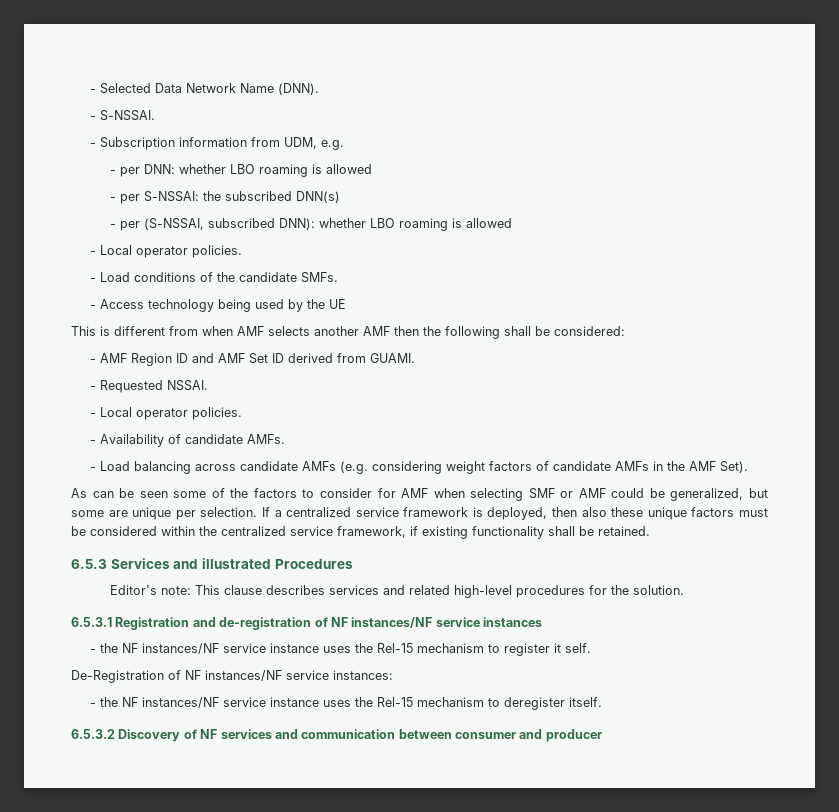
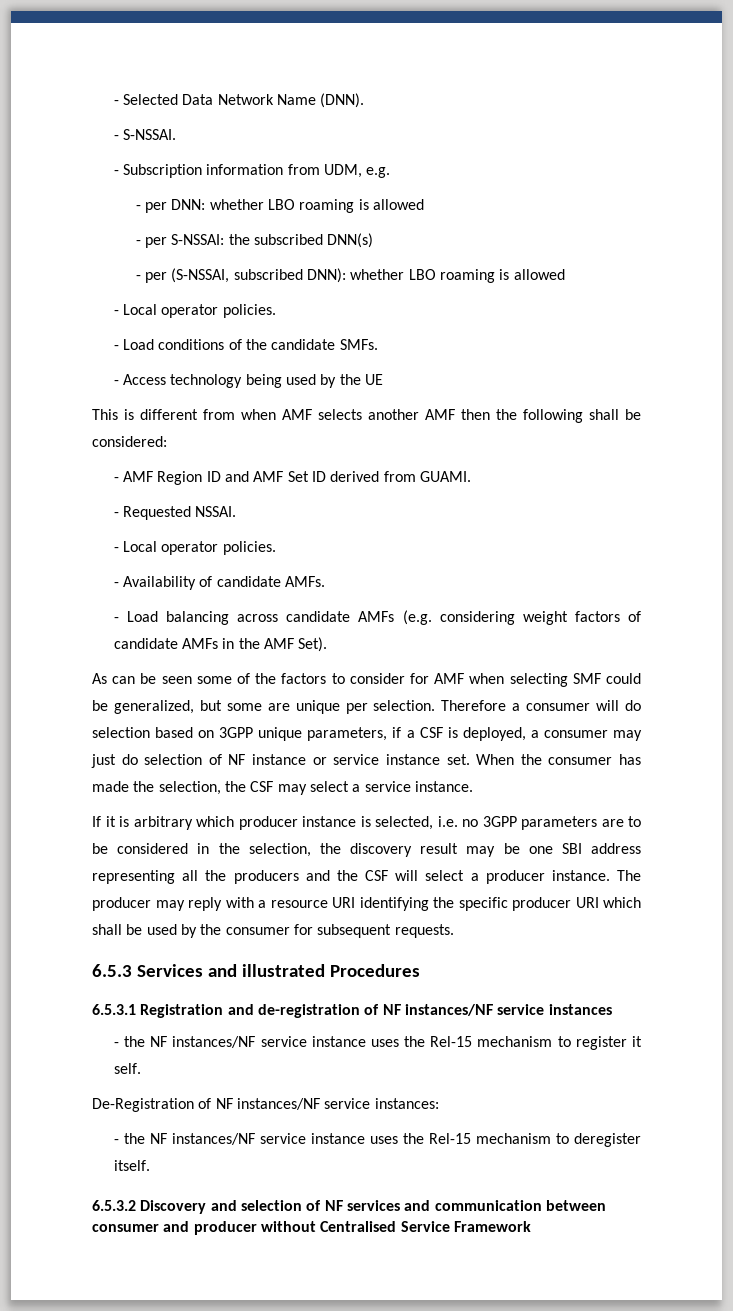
- As can be seen some of the factors to consider for AMF when selecting SMF or AMF could be generalized, but some are unique per selection.
+ As can be seen some of the factors to consider for AMF when selecting SMF could be generalized, but some are unique per selection.
- If a centralized service framework is deployed, then also these unique factors must be considered within the centralized service framework, if existing functionality shall be retained.
+ Therefore a consumer will do selection based on 3GPP unique parameters, if a CSF is deployed, a consumer may just do selection of NF instance or service instance set. When the consumer has made the selection, the CSF may select a service instance.
+ If it is arbitrary which producer instance is selected, i.e. no 3GPP parameters are to be considered in the selection, the discovery result may be one SBI address representing all the producers and the CSF will select a producer instance. The producer may reply with a resource URI identifying the specific producer URI which shall be used by the consumer for subsequent requests.
- Editor's note: This clause describes services and related high-level procedures for the solution.
- 6.5.3.2 Discovery of NF services and communication between consumer and producer
+ 6.5.3.2 Discovery and selection of NF services and communication between consumer and producer without Centralised Service Framework

